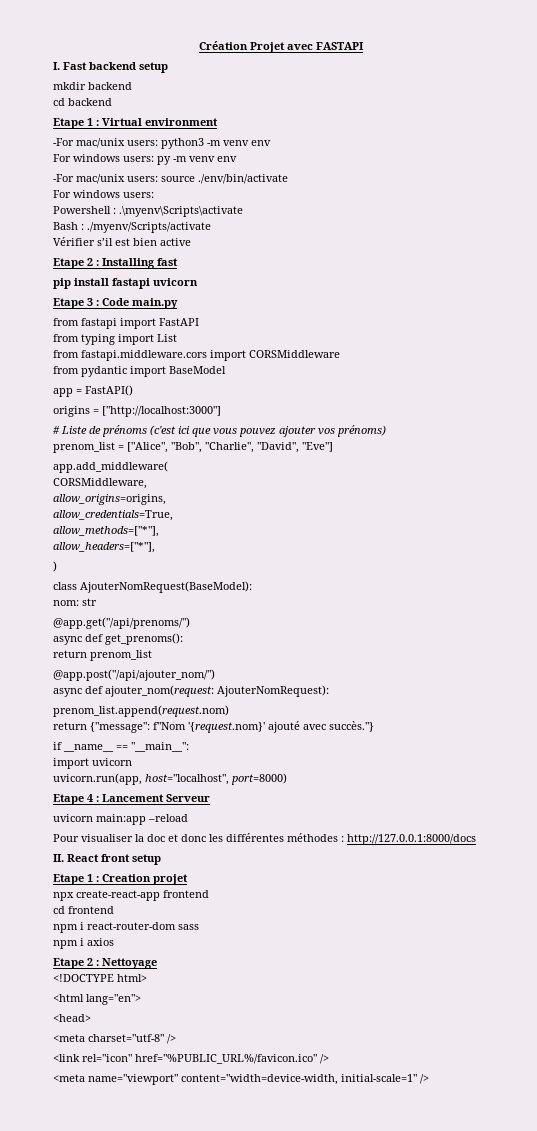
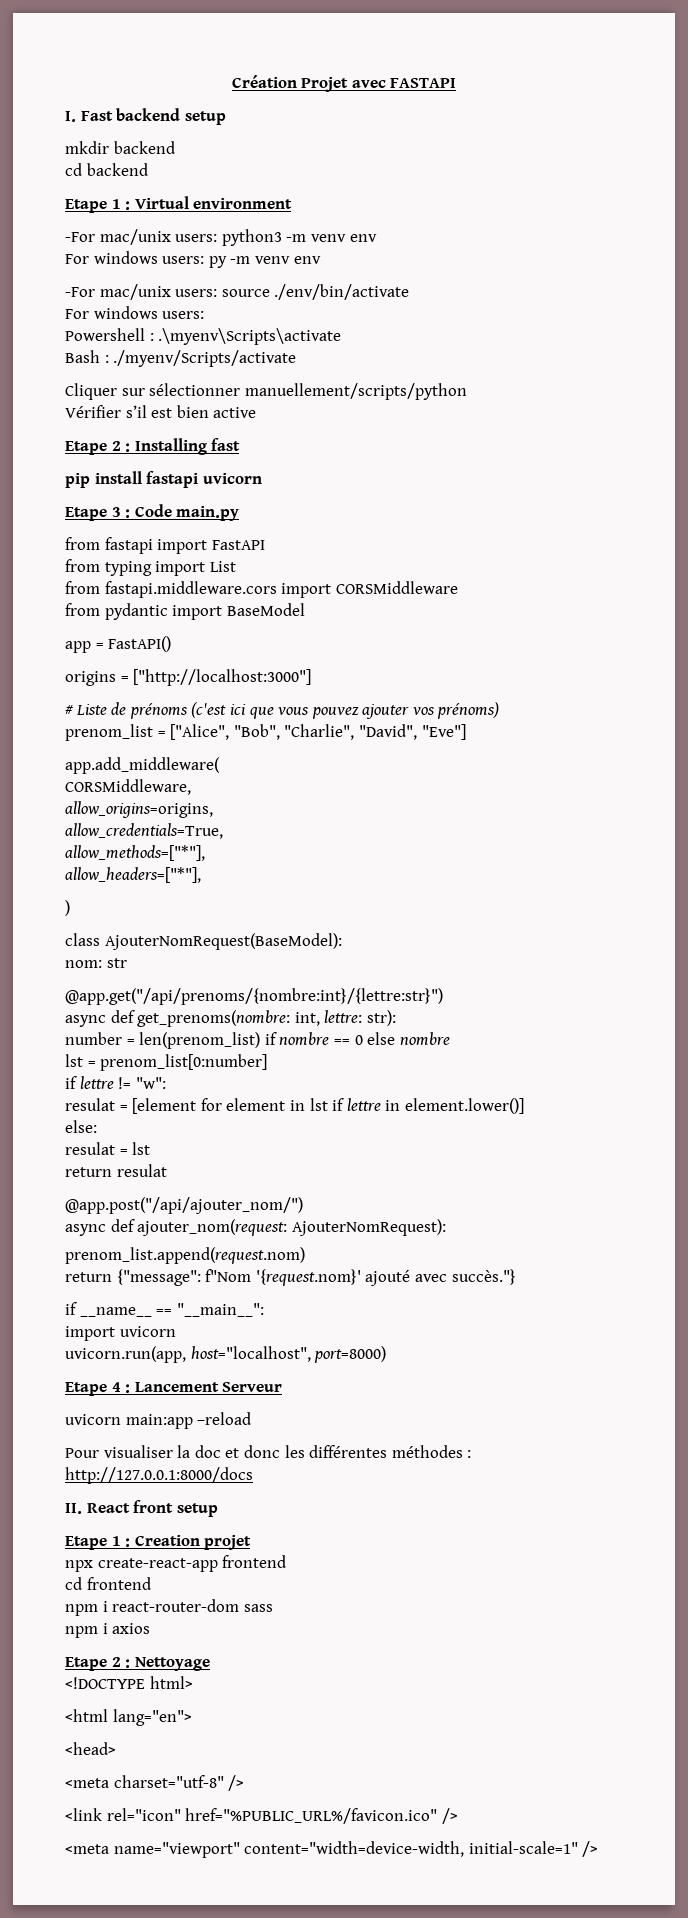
+ Cliquer sur sélectionner manuellement/scripts/python
- @app.get("/api/prenoms/")
- async def get_prenoms():
- return prenom_list
+ @app.get("/api/prenoms/{nombre:int}/{lettre:str}")
+ async def get_prenoms(nombre: int, lettre: str):
+ number = len(prenom_list) if nombre == 0 else nombre
+ lst = prenom_list[0:number]
+ if lettre != "w":
+ resulat = [element for element in lst if lettre in element.lower()]
+ else:
+ resulat = lst
+ return resulat

